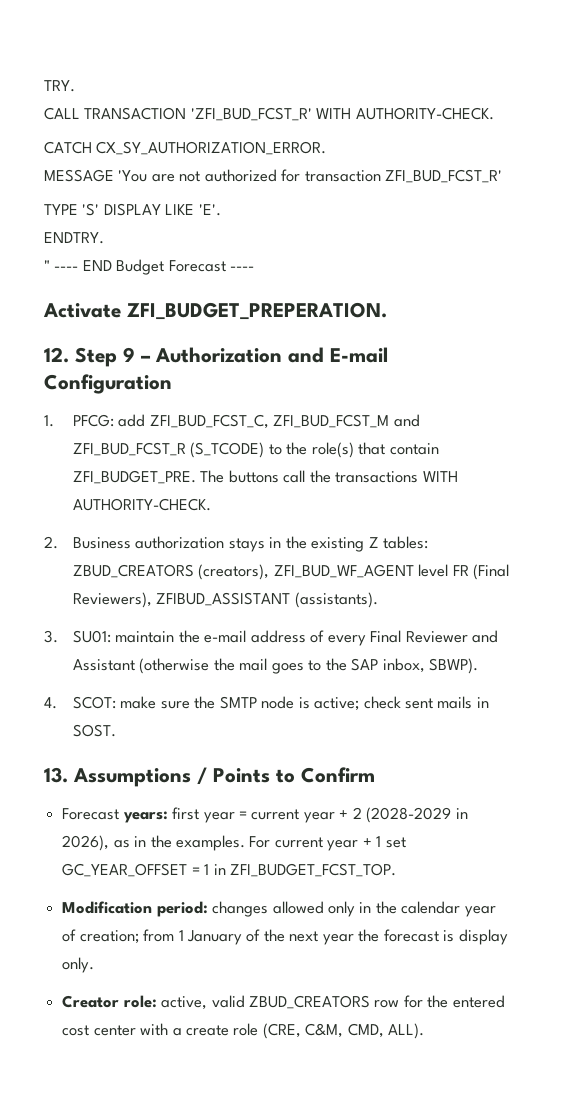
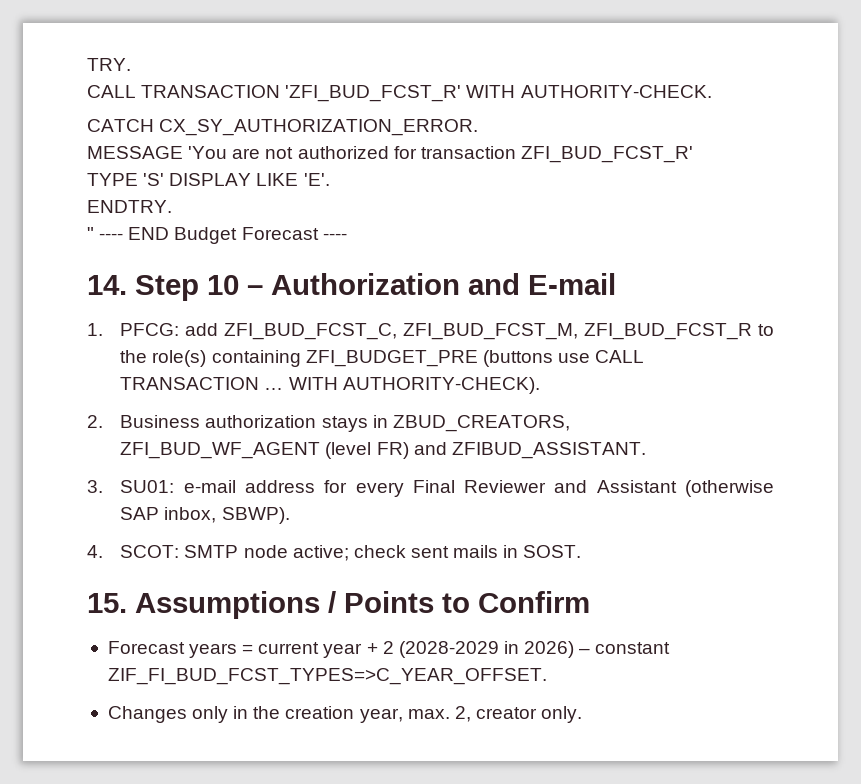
- Activate ZFI_BUDGET_PREPERATION.
- 12. Step 9 – Authorization and E-mail Configuration
+ 14. Step 10 – Authorization and E-mail
- 1. PFCG: add ZFI_BUD_FCST_C, ZFI_BUD_FCST_M and ZFI_BUD_FCST_R (S_TCODE) to the role(s) that contain ZFI_BUDGET_PRE. The buttons call the transactions WITH AUTHORITY-CHECK.
+ 1. PFCG: add ZFI_BUD_FCST_C, ZFI_BUD_FCST_M, ZFI_BUD_FCST_R to the role(s) containing ZFI_BUDGET_PRE (buttons use CALL TRANSACTION … WITH AUTHORITY-CHECK).
- 2. Business authorization stays in the existing Z tables: ZBUD_CREATORS (creators), ZFI_BUD_WF_AGENT level FR (Final Reviewers), ZFIBUD_ASSISTANT (assistants).
+ 2. Business authorization stays in ZBUD_CREATORS, ZFI_BUD_WF_AGENT (level FR) and ZFIBUD_ASSISTANT.
- 3. SU01: maintain the e-mail address of every Final Reviewer and Assistant (otherwise the mail goes to the SAP inbox, SBWP).
+ 3. SU01: e-mail address for every Final Reviewer and Assistant (otherwise SAP inbox, SBWP).
- 4. SCOT: make sure the SMTP node is active; check sent mails in SOST.
+ 4. SCOT: SMTP node active; check sent mails in SOST.
- 13. Assumptions / Points to Confirm
+ 15. Assumptions / Points to Confirm
- Forecast years: first year = current year + 2 (2028-2029 in 2026), as in the examples. For current year + 1 set GC_YEAR_OFFSET = 1 in ZFI_BUDGET_FCST_TOP.
- Modification period: changes allowed only in the calendar year of creation; from 1 January of the next year the forecast is display only.
- Creator role: active, valid ZBUD_CREATORS row for the entered cost center with a create role (CRE, C&M, CMD, ALL).
+ Forecast years = current year + 2 (2028-2029 in 2026) – constant ZIF_FI_BUD_FCST_TYPES=>C_YEAR_OFFSET.
+ Changes only in the creation year, max. 2, creator only.

